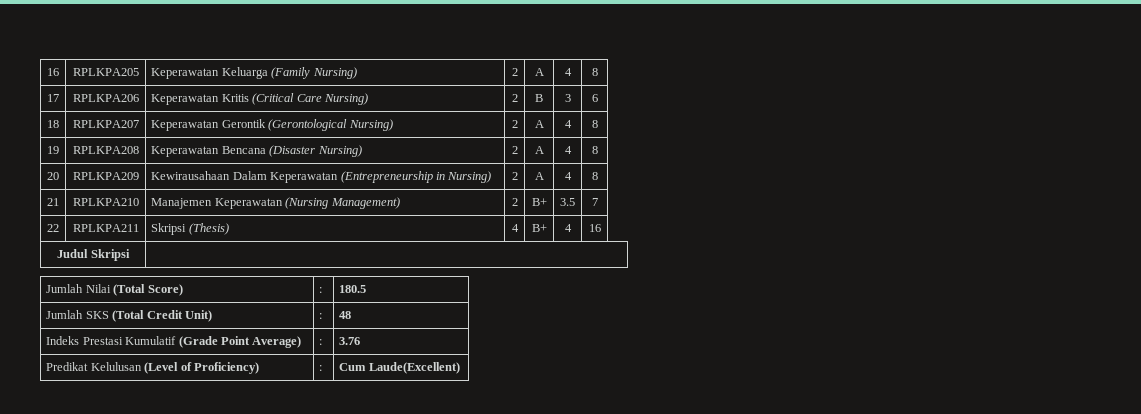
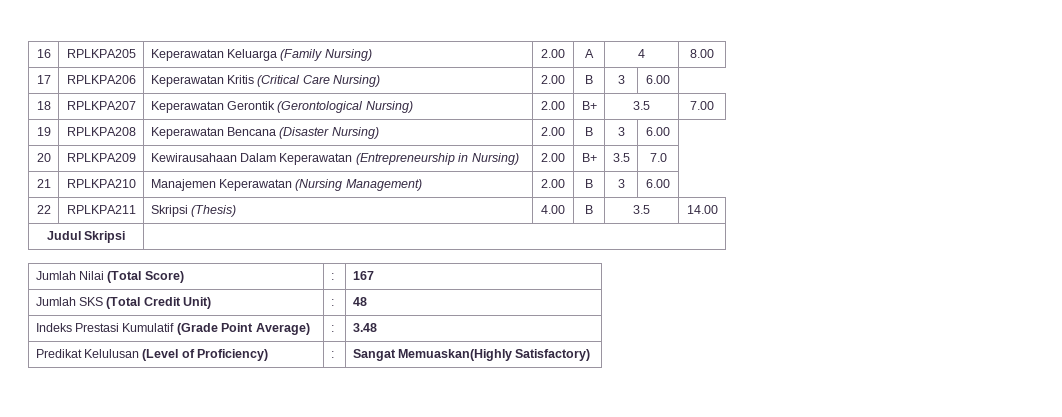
- 16 | RPLKPA205 | Keperawatan Keluarga (Family Nursing) | 2 | A | 4 | 8
+ 16 | RPLKPA205 | Keperawatan Keluarga (Family Nursing) | 2.00 | A | 4 | 8.00
- 17 | RPLKPA206 | Keperawatan Kritis (Critical Care Nursing) | 2 | B | 3 | 6
+ 17 | RPLKPA206 | Keperawatan Kritis (Critical Care Nursing) | 2.00 | B | 3 | 6.00
- 18 | RPLKPA207 | Keperawatan Gerontik (Gerontological Nursing) | 2 | A | 4 | 8
+ 18 | RPLKPA207 | Keperawatan Gerontik (Gerontological Nursing) | 2.00 | B+ | 3.5 | 7.00
- 19 | RPLKPA208 | Keperawatan Bencana (Disaster Nursing) | 2 | A | 4 | 8
+ 19 | RPLKPA208 | Keperawatan Bencana (Disaster Nursing) | 2.00 | B | 3 | 6.00
- 20 | RPLKPA209 | Kewirausahaan Dalam Keperawatan (Entrepreneurship in Nursing) | 2 | A | 4 | 8
+ 20 | RPLKPA209 | Kewirausahaan Dalam Keperawatan (Entrepreneurship in Nursing) | 2.00 | B+ | 3.5 | 7.0
- 21 | RPLKPA210 | Manajemen Keperawatan (Nursing Management) | 2 | B+ | 3.5 | 7
+ 21 | RPLKPA210 | Manajemen Keperawatan (Nursing Management) | 2.00 | B | 3 | 6.00
- 22 | RPLKPA211 | Skripsi (Thesis) | 4 | B+ | 4 | 16
+ 22 | RPLKPA211 | Skripsi (Thesis) | 4.00 | B | 3.5 | 14.00
- Jumlah Nilai (Total Score) | : | 180.5
+ Jumlah Nilai (Total Score) | : | 167
- Indeks Prestasi Kumulatif (Grade Point Average) | : | 3.76
+ Indeks Prestasi Kumulatif (Grade Point Average) | : | 3.48
- Predikat Kelulusan (Level of Proficiency) | : | Cum Laude(Excellent)
+ Predikat Kelulusan (Level of Proficiency) | : | Sangat Memuaskan(Highly Satisfactory)

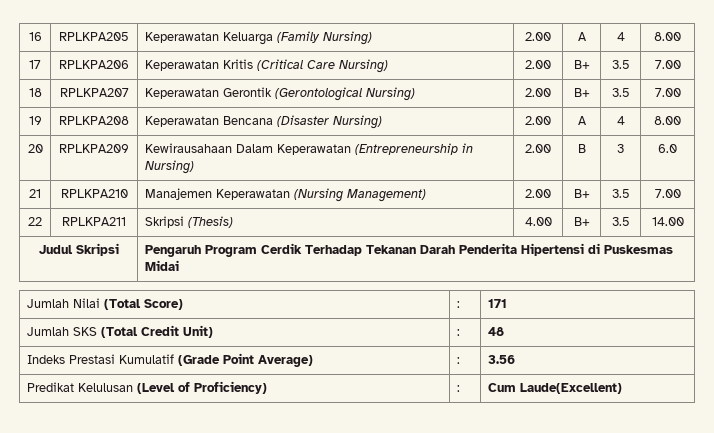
- 17 | RPLKPA206 | Keperawatan Kritis (Critical Care Nursing) | 2.00 | B | 3 | 6.00
+ 17 | RPLKPA206 | Keperawatan Kritis (Critical Care Nursing) | 2.00 | B+ | 3.5 | 7.00
- 19 | RPLKPA208 | Keperawatan Bencana (Disaster Nursing) | 2.00 | B | 3 | 6.00
+ 19 | RPLKPA208 | Keperawatan Bencana (Disaster Nursing) | 2.00 | A | 4 | 8.00
- 20 | RPLKPA209 | Kewirausahaan Dalam Keperawatan (Entrepreneurship in Nursing) | 2.00 | B+ | 3.5 | 7.0
+ 20 | RPLKPA209 | Kewirausahaan Dalam Keperawatan (Entrepreneurship in Nursing) | 2.00 | B | 3 | 6.0
- 21 | RPLKPA210 | Manajemen Keperawatan (Nursing Management) | 2.00 | B | 3 | 6.00
+ 21 | RPLKPA210 | Manajemen Keperawatan (Nursing Management) | 2.00 | B+ | 3.5 | 7.00
- 22 | RPLKPA211 | Skripsi (Thesis) | 4.00 | B | 3.5 | 14.00
+ 22 | RPLKPA211 | Skripsi (Thesis) | 4.00 | B+ | 3.5 | 14.00
- Judul Skripsi |
+ Judul Skripsi | Pengaruh Program Cerdik Terhadap Tekanan Darah Penderita Hipertensi di Puskesmas Midai
- Jumlah Nilai (Total Score) | : | 167
+ Jumlah Nilai (Total Score) | : | 171
- Indeks Prestasi Kumulatif (Grade Point Average) | : | 3.48
+ Indeks Prestasi Kumulatif (Grade Point Average) | : | 3.56
- Predikat Kelulusan (Level of Proficiency) | : | Sangat Memuaskan(Highly Satisfactory)
+ Predikat Kelulusan (Level of Proficiency) | : | Cum Laude(Excellent)

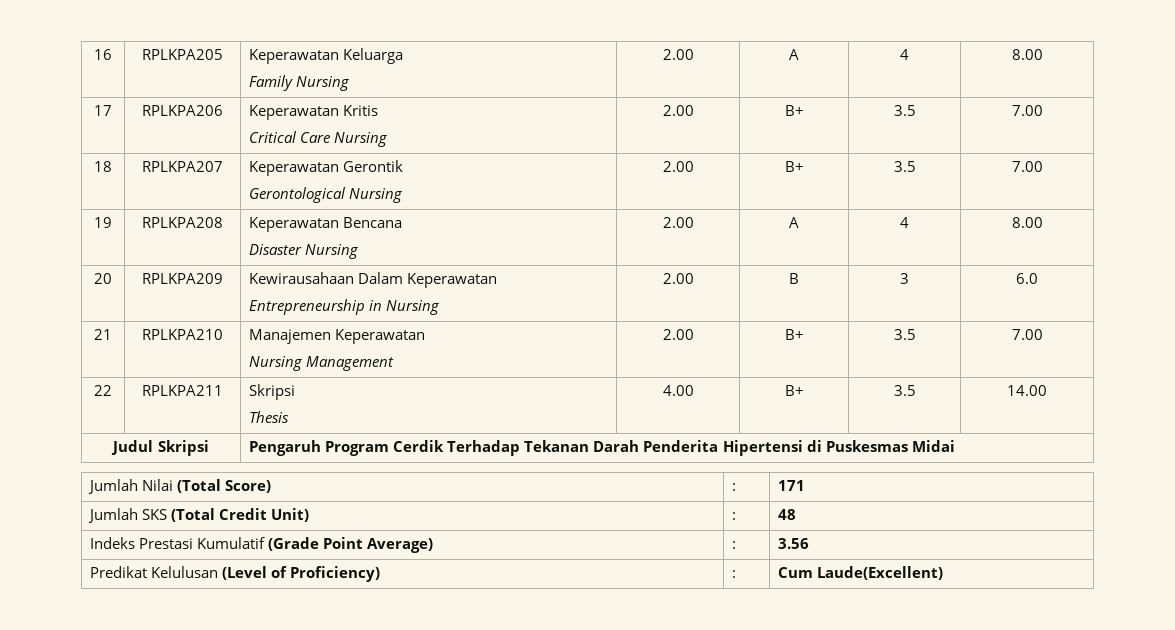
- 16 | RPLKPA205 | Keperawatan Keluarga (Family Nursing) | 2.00 | A | 4 | 8.00
+ 16 | RPLKPA205 | Keperawatan Keluarga
+ Family Nursing | 2.00 | A | 4 | 8.00
- 17 | RPLKPA206 | Keperawatan Kritis (Critical Care Nursing) | 2.00 | B+ | 3.5 | 7.00
+ 17 | RPLKPA206 | Keperawatan Kritis
+ Critical Care Nursing | 2.00 | B+ | 3.5 | 7.00
- 18 | RPLKPA207 | Keperawatan Gerontik (Gerontological Nursing) | 2.00 | B+ | 3.5 | 7.00
+ 18 | RPLKPA207 | Keperawatan Gerontik
+ Gerontological Nursing | 2.00 | B+ | 3.5 | 7.00
- 19 | RPLKPA208 | Keperawatan Bencana (Disaster Nursing) | 2.00 | A | 4 | 8.00
+ 19 | RPLKPA208 | Keperawatan Bencana
+ Disaster Nursing | 2.00 | A | 4 | 8.00
- 20 | RPLKPA209 | Kewirausahaan Dalam Keperawatan (Entrepreneurship in Nursing) | 2.00 | B | 3 | 6.0
+ 20 | RPLKPA209 | Kewirausahaan Dalam Keperawatan
+ Entrepreneurship in Nursing | 2.00 | B | 3 | 6.0
- 21 | RPLKPA210 | Manajemen Keperawatan (Nursing Management) | 2.00 | B+ | 3.5 | 7.00
+ 21 | RPLKPA210 | Manajemen Keperawatan
+ Nursing Management | 2.00 | B+ | 3.5 | 7.00
- 22 | RPLKPA211 | Skripsi (Thesis) | 4.00 | B+ | 3.5 | 14.00
+ 22 | RPLKPA211 | Skripsi
+ Thesis | 4.00 | B+ | 3.5 | 14.00

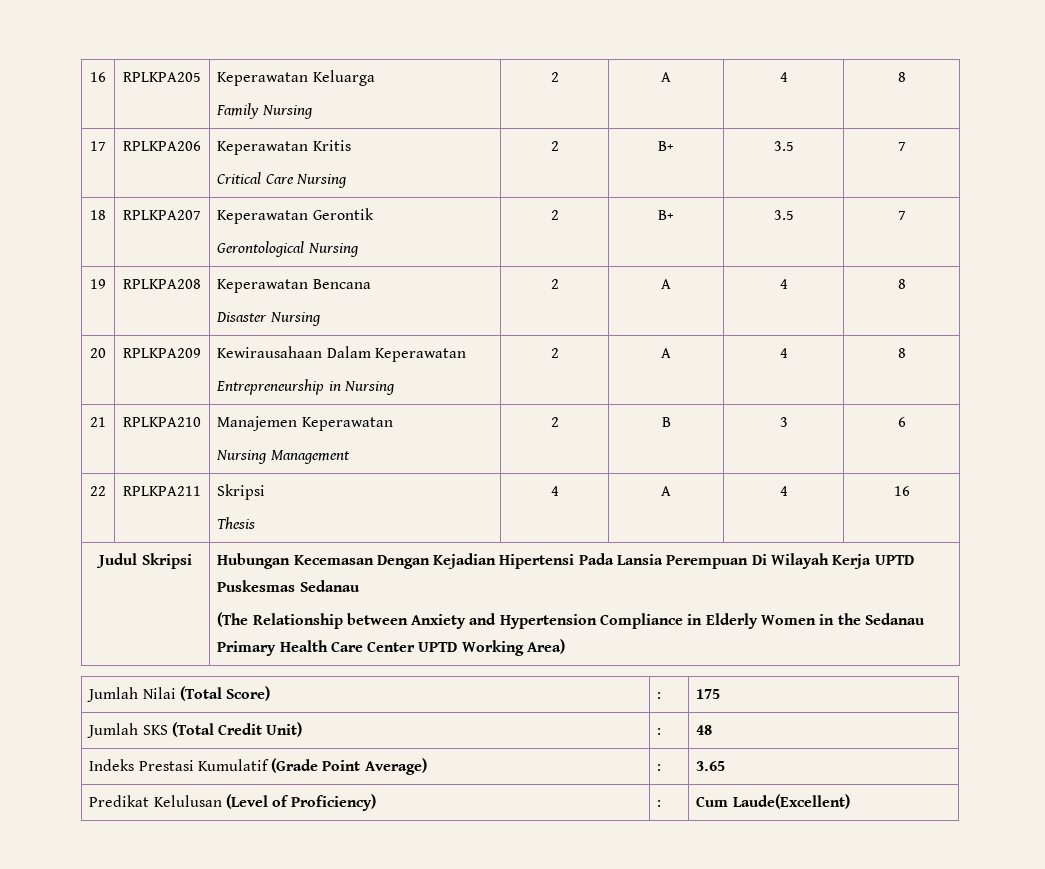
  16 | RPLKPA205 | Keperawatan Keluarga
- Family Nursing | 2.00 | A | 4 | 8.00
+ Family Nursing | 2 | A | 4 | 8
  17 | RPLKPA206 | Keperawatan Kritis
- Critical Care Nursing | 2.00 | B+ | 3.5 | 7.00
+ Critical Care Nursing | 2 | B+ | 3.5 | 7
  18 | RPLKPA207 | Keperawatan Gerontik
- Gerontological Nursing | 2.00 | B+ | 3.5 | 7.00
+ Gerontological Nursing | 2 | B+ | 3.5 | 7
  19 | RPLKPA208 | Keperawatan Bencana
- Disaster Nursing | 2.00 | A | 4 | 8.00
+ Disaster Nursing | 2 | A | 4 | 8
  20 | RPLKPA209 | Kewirausahaan Dalam Keperawatan
- Entrepreneurship in Nursing | 2.00 | B | 3 | 6.0
+ Entrepreneurship in Nursing | 2 | A | 4 | 8
  21 | RPLKPA210 | Manajemen Keperawatan
- Nursing Management | 2.00 | B+ | 3.5 | 7.00
+ Nursing Management | 2 | B | 3 | 6
  22 | RPLKPA211 | Skripsi
- Thesis | 4.00 | B+ | 3.5 | 14.00
- Judul Skripsi | Pengaruh Program Cerdik Terhadap Tekanan Darah Penderita Hipertensi di Puskesmas Midai
+ Thesis | 4 | A | 4 | 16
+ Judul Skripsi | Hubungan Kecemasan Dengan Kejadian Hipertensi Pada Lansia Perempuan Di Wilayah Kerja UPTD Puskesmas Sedanau
+ (The Relationship between Anxiety and Hypertension Compliance in Elderly Women in the Sedanau Primary Health Care Center UPTD Working Area)
- Jumlah Nilai (Total Score) | : | 171
+ Jumlah Nilai (Total Score) | : | 175
- Indeks Prestasi Kumulatif (Grade Point Average) | : | 3.56
+ Indeks Prestasi Kumulatif (Grade Point Average) | : | 3.65

